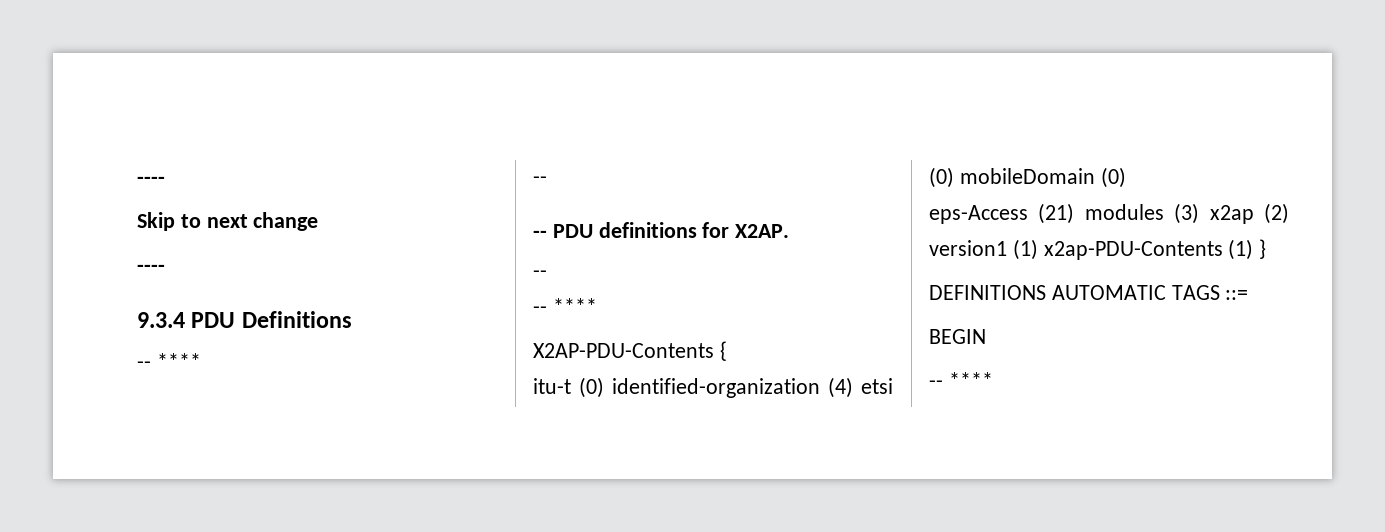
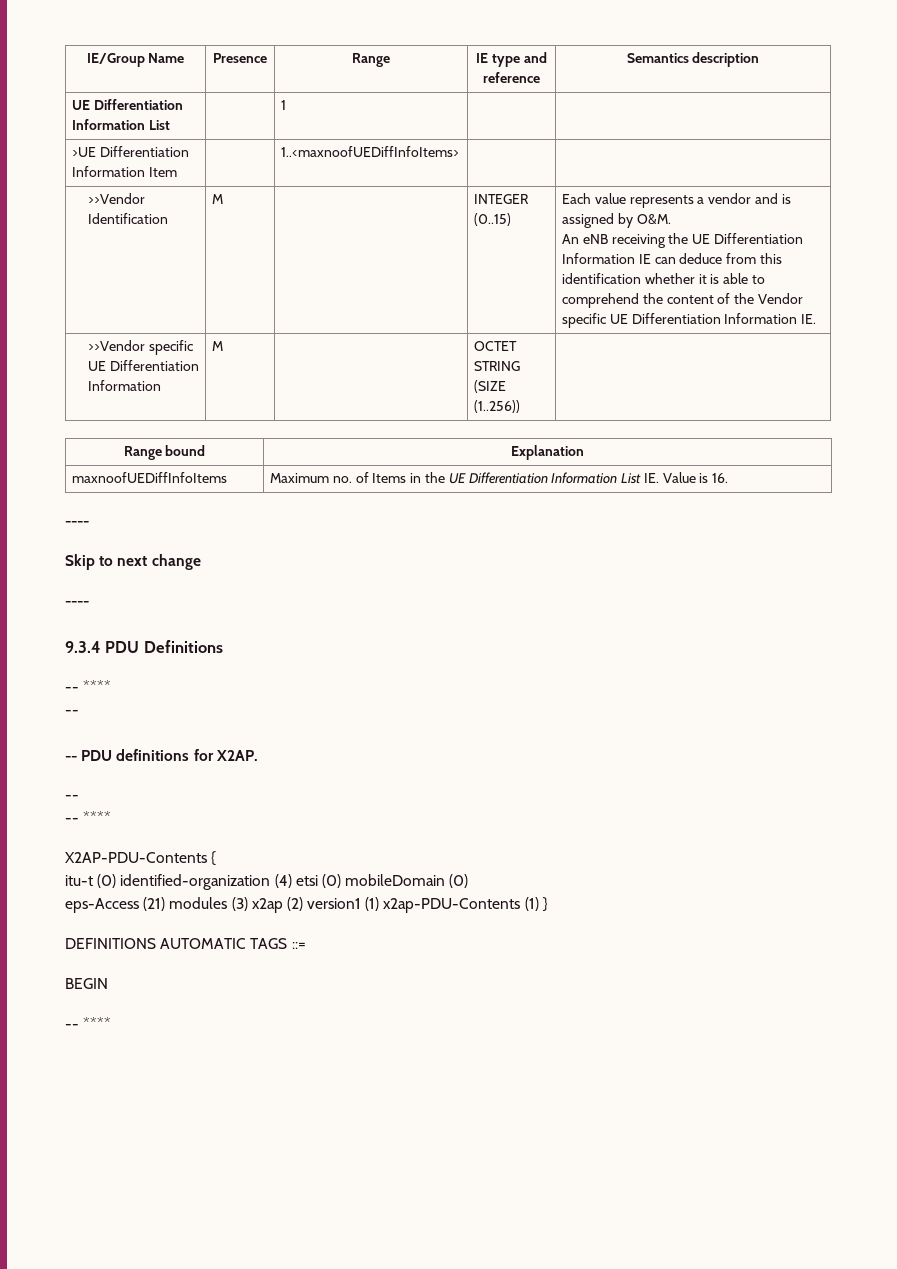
+ IE/Group Name | Presence | Range | IE type and reference | Semantics description
+ UE Differentiation Information List | | 1 | |
+ >UE Differentiation Information Item | | 1..<maxnoofUEDiffInfoItems> | |
+ >>Vendor Identification | M | | INTEGER (0..15) | Each value represents a vendor and is assigned by O&M.
+ An eNB receiving the UE Differentiation Information IE can deduce from this identification whether it is able to comprehend the content of the Vendor specific UE Differentiation Information IE.
+ >>Vendor specific UE Differentiation Information | M | | OCTET STRING (SIZE (1..256)) |
+ Range bound | Explanation
+ maxnoofUEDiffInfoItems | Maximum no. of Items in the UE Differentiation Information List IE. Value is 16.

